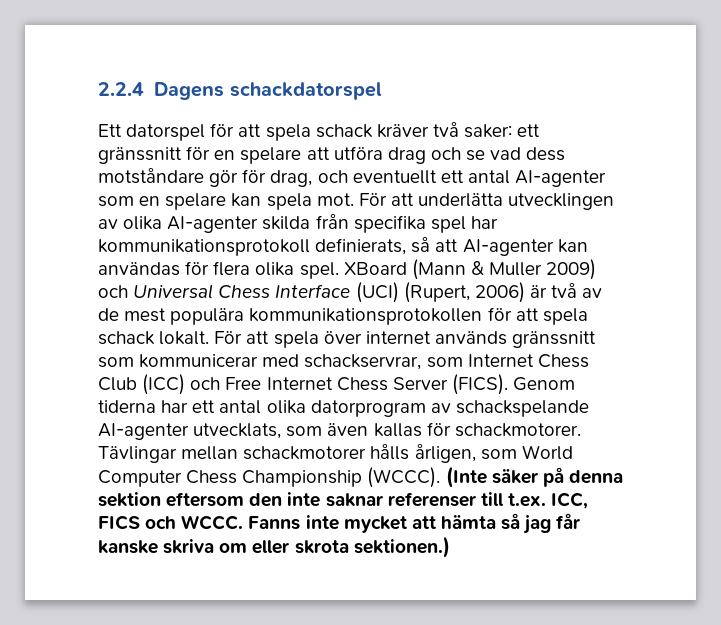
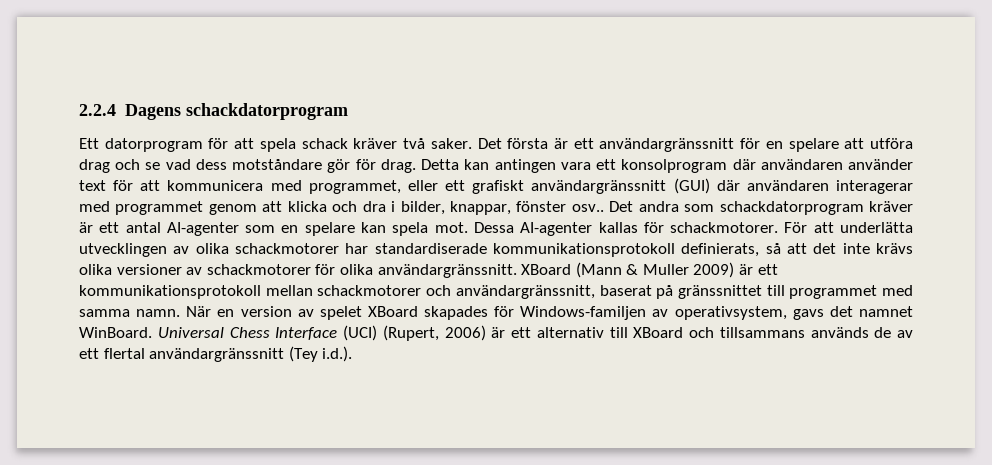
- 2.2.4 Dagens schackdatorspel
+ 2.2.4 Dagens schackdatorprogram
- Ett datorspel för att spela schack kräver två saker: ett gränssnitt för en spelare att utföra drag och se vad dess motståndare gör för drag, och eventuellt ett antal AI-agenter som en spelare kan spela mot.
+ Ett datorprogram för att spela schack kräver två saker. Det första är ett användargränssnitt för en spelare att utföra drag och se vad dess motståndare gör för drag. Detta kan antingen vara ett konsolprogram där användaren använder text för att kommunicera med programmet, eller ett grafiskt användargränssnitt (GUI) där användaren interagerar med programmet genom att klicka och dra i bilder, knappar, fönster osv.. Det andra som schackdatorprogram kräver är ett antal AI-agenter som en spelare kan spela mot.
+ Dessa AI-agenter kallas för schackmotorer.
- För att underlätta utvecklingen av olika AI-agenter skilda från specifika spel har kommunikationsprotokoll definierats, så att AI-agenter kan användas för flera olika spel.
+ För att underlätta utvecklingen av olika schackmotorer har standardiserade kommunikationsprotokoll definierats, så att det inte krävs olika versioner av schackmotorer för olika användargränssnitt.
- XBoard (Mann & Muller 2009) och Universal Chess Interface (UCI) (Rupert, 2006) är två av de mest populära kommunikationsprotokollen för att spela schack lokalt. För att spela över internet används gränssnitt som kommunicerar med schackservrar, som Internet Chess Club (ICC) och Free Internet Chess Server (FICS). Genom tiderna har ett antal olika datorprogram av schackspelande AI-agenter utvecklats, som även kallas för schackmotorer. Tävlingar mellan schackmotorer hålls årligen, som World Computer Chess Championship (WCCC). (Inte säker på denna sektion eftersom den inte saknar referenser till t.ex. ICC, FICS och WCCC. Fanns inte mycket att hämta så jag får kanske skriva om eller skrota sektionen.)
+ XBoard (Mann & Muller 2009) är ett kommunikationsprotokoll mellan schackmotorer och användargränssnitt, baserat på gränssnittet till programmet med samma namn. När en version av spelet XBoard skapades för Windows-familjen av operativsystem, gavs det namnet WinBoard. Universal Chess Interface (UCI) (Rupert, 2006) är ett alternativ till XBoard och tillsammans används de av ett flertal användargränssnitt (Tey i.d.).

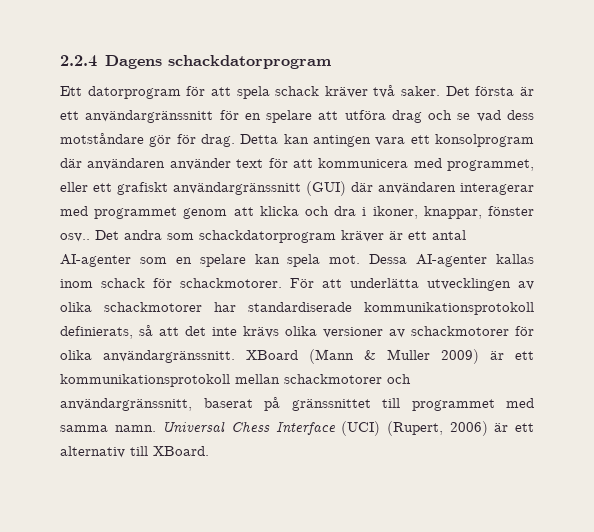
- Detta kan antingen vara ett konsolprogram där användaren använder text för att kommunicera med programmet, eller ett grafiskt användargränssnitt (GUI) där användaren interagerar med programmet genom att klicka och dra i bilder, knappar, fönster osv..
+ Detta kan antingen vara ett konsolprogram där användaren använder text för att kommunicera med programmet, eller ett grafiskt användargränssnitt (GUI) där användaren interagerar med programmet genom att klicka och dra i ikoner, knappar, fönster osv..
- Dessa AI-agenter kallas för schackmotorer.
+ Dessa AI-agenter kallas inom schack för schackmotorer.
- När en version av spelet XBoard skapades för Windows-familjen av operativsystem, gavs det namnet WinBoard.
- Universal Chess Interface (UCI) (Rupert, 2006) är ett alternativ till XBoard och tillsammans används de av ett flertal användargränssnitt (Tey i.d.).
+ Universal Chess Interface (UCI) (Rupert, 2006) är ett alternativ till XBoard.

